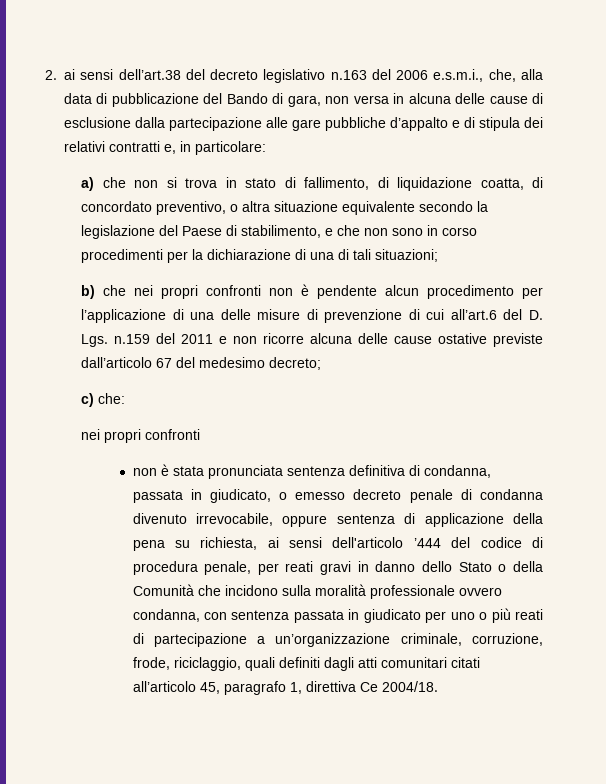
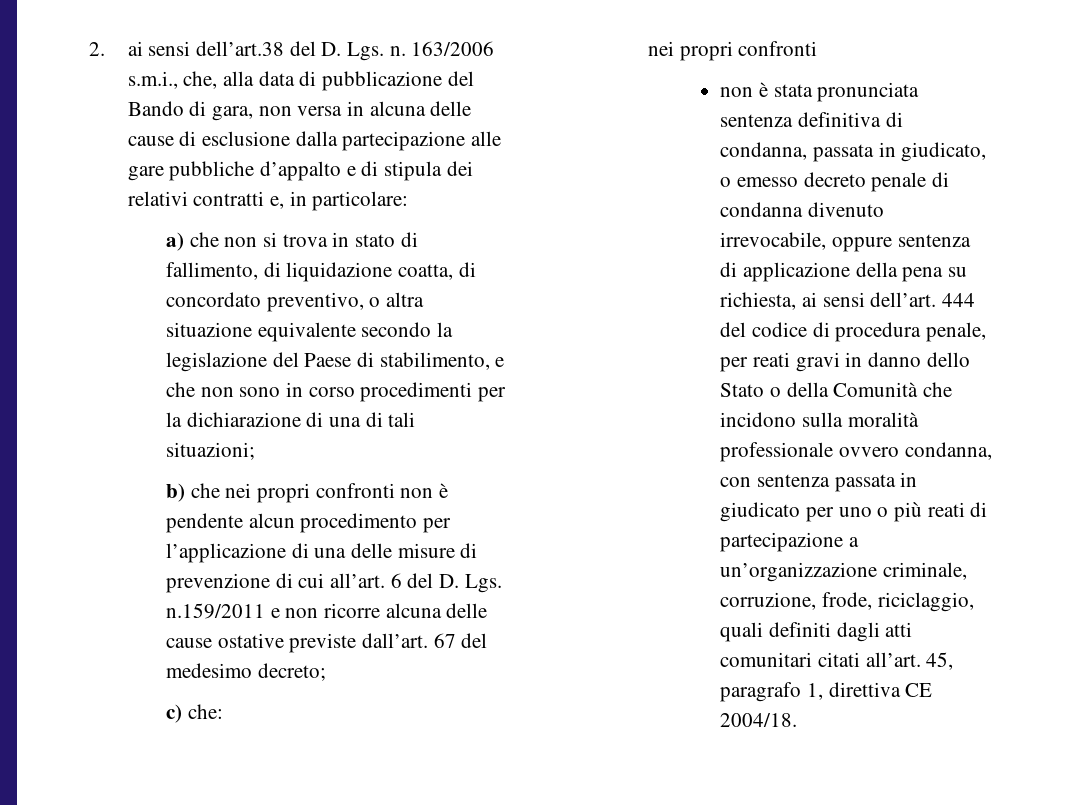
- 2. ai sensi dell’art.38 del decreto legislativo n.163 del 2006 e.s.m.i., che, alla data di pubblicazione del Bando di gara, non versa in alcuna delle cause di esclusione dalla partecipazione alle gare pubbliche d’appalto e di stipula dei relativi contratti e, in particolare:
+ 2. ai sensi dell’art.38 del D. Lgs. n. 163/2006 s.m.i., che, alla data di pubblicazione del Bando di gara, non versa in alcuna delle cause di esclusione dalla partecipazione alle gare pubbliche d’appalto e di stipula dei relativi contratti e, in particolare:
- b) che nei propri confronti non è pendente alcun procedimento per l’applicazione di una delle misure di prevenzione di cui all’art.6 del D. Lgs. n.159 del 2011 e non ricorre alcuna delle cause ostative previste dall’articolo 67 del medesimo decreto;
+ b) che nei propri confronti non è pendente alcun procedimento per l’applicazione di una delle misure di prevenzione di cui all’art. 6 del D. Lgs. n.159/2011 e non ricorre alcuna delle cause ostative previste dall’art. 67 del medesimo decreto;
- non è stata pronunciata sentenza definitiva di condanna, passata in giudicato, o emesso decreto penale di condanna divenuto irrevocabile, oppure sentenza di applicazione della pena su richiesta, ai sensi dell'articolo ’444 del codice di procedura penale, per reati gravi in danno dello Stato o della Comunità che incidono sulla moralità professionale ovvero condanna, con sentenza passata in giudicato per uno o più reati di partecipazione a un’organizzazione criminale, corruzione, frode, riciclaggio, quali definiti dagli atti comunitari citati all’articolo 45, paragrafo 1, direttiva Ce 2004/18.
+ non è stata pronunciata sentenza definitiva di condanna, passata in giudicato, o emesso decreto penale di condanna divenuto irrevocabile, oppure sentenza di applicazione della pena su richiesta, ai sensi dell’art. 444 del codice di procedura penale, per reati gravi in danno dello Stato o della Comunità che incidono sulla moralità professionale ovvero condanna, con sentenza passata in giudicato per uno o più reati di partecipazione a un’organizzazione criminale, corruzione, frode, riciclaggio, quali definiti dagli atti comunitari citati all’art. 45, paragrafo 1, direttiva CE 2004/18.

